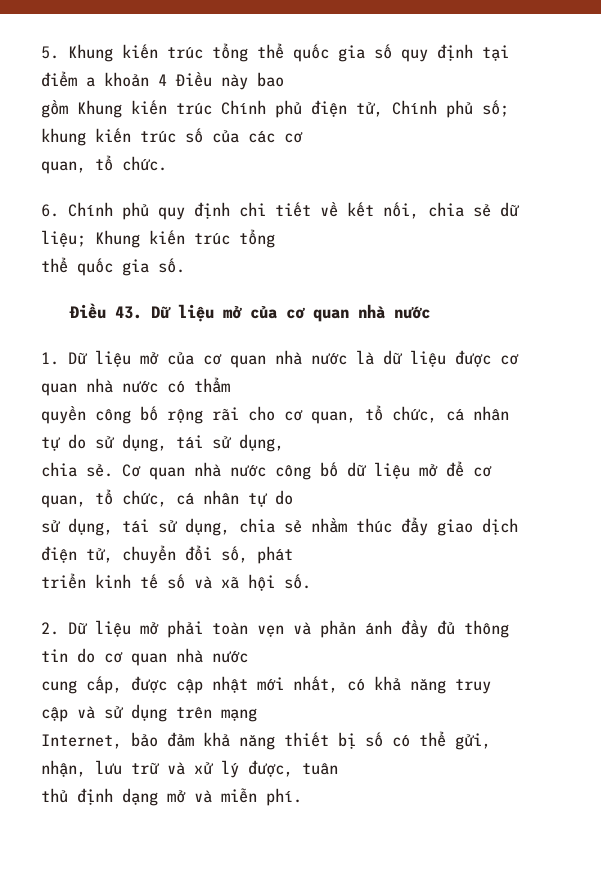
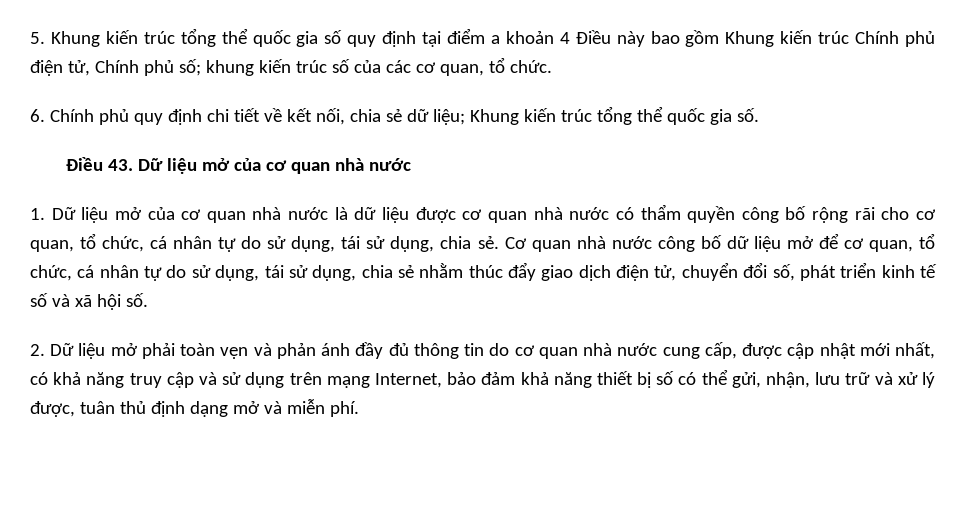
- 5. Khung kiến trúc tổng thể quốc gia số quy định tại điểm a khoản 4 Điều này bao
- gồm Khung kiến trúc Chính phủ điện tử, Chính phủ số; khung kiến trúc số của các cơ
- quan, tổ chức.
+ 5. Khung kiến trúc tổng thể quốc gia số quy định tại điểm a khoản 4 Điều này bao gồm Khung kiến trúc Chính phủ điện tử, Chính phủ số; khung kiến trúc số của các cơ quan, tổ chức.
- 6. Chính phủ quy định chi tiết về kết nối, chia sẻ dữ liệu; Khung kiến trúc tổng
- thể quốc gia số.
+ 6. Chính phủ quy định chi tiết về kết nối, chia sẻ dữ liệu; Khung kiến trúc tổng thể quốc gia số.
- 1. Dữ liệu mở của cơ quan nhà nước là dữ liệu được cơ quan nhà nước có thẩm
- quyền công bố rộng rãi cho cơ quan, tổ chức, cá nhân tự do sử dụng, tái sử dụng,
- chia sẻ.
+ 1. Dữ liệu mở của cơ quan nhà nước là dữ liệu được cơ quan nhà nước có thẩm quyền công bố rộng rãi cho cơ quan, tổ chức, cá nhân tự do sử dụng, tái sử dụng, chia sẻ.
- Cơ quan nhà nước công bố dữ liệu mở để cơ quan, tổ chức, cá nhân tự do
- sử dụng, tái sử dụng, chia sẻ nhằm thúc đẩy giao dịch điện tử, chuyển đổi số, phát
- triển kinh tế số và xã hội số.
+ Cơ quan nhà nước công bố dữ liệu mở để cơ quan, tổ chức, cá nhân tự do sử dụng, tái sử dụng, chia sẻ nhằm thúc đẩy giao dịch điện tử, chuyển đổi số, phát triển kinh tế số và xã hội số.
- 2. Dữ liệu mở phải toàn vẹn và phản ánh đầy đủ thông tin do cơ quan nhà nước
- cung cấp, được cập nhật mới nhất, có khả năng truy cập và sử dụng trên mạng
- Internet, bảo đảm khả năng thiết bị số có thể gửi, nhận, lưu trữ và xử lý được, tuân
- thủ định dạng mở và miễn phí.
+ 2. Dữ liệu mở phải toàn vẹn và phản ánh đầy đủ thông tin do cơ quan nhà nước cung cấp, được cập nhật mới nhất, có khả năng truy cập và sử dụng trên mạng Internet, bảo đảm khả năng thiết bị số có thể gửi, nhận, lưu trữ và xử lý được, tuân thủ định dạng mở và miễn phí.

